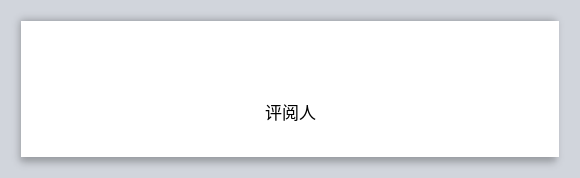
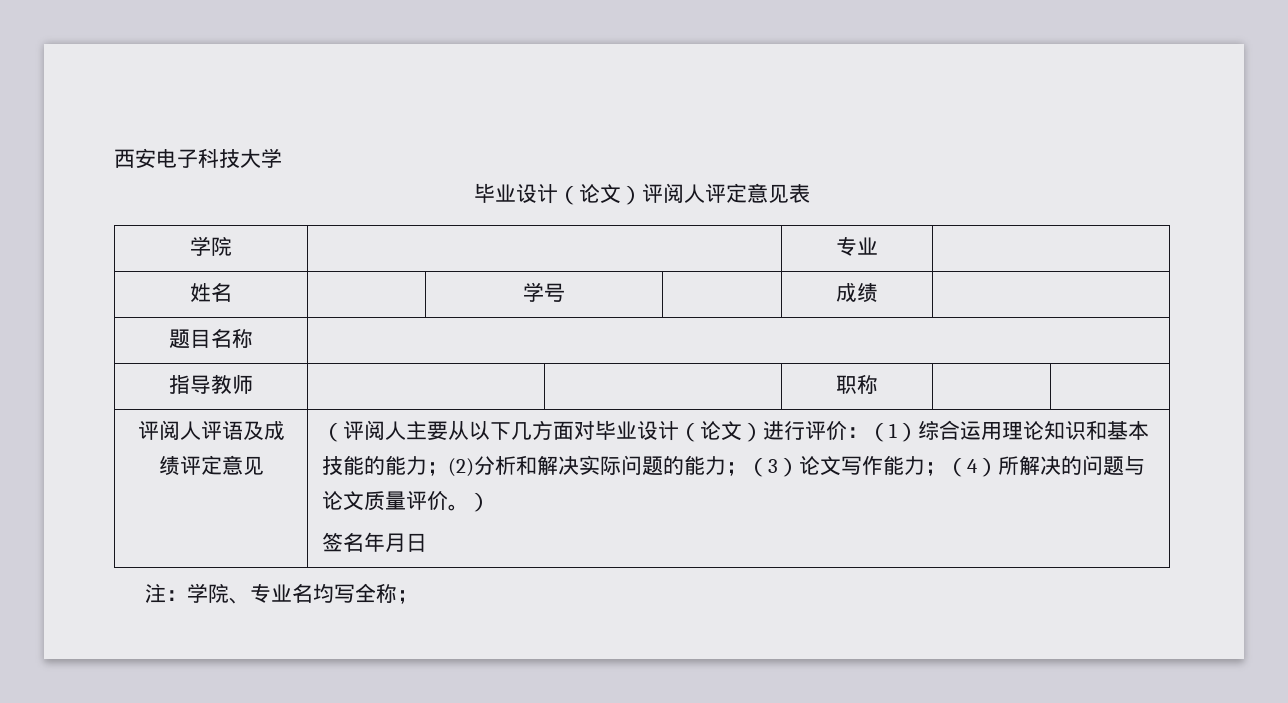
- 评阅人
+ 西安电子科技大学
+ 毕业设计（论文）评阅人评定意见表
+ 学院 | | 专业 |
+ 姓名 | | 学号 | | 成绩 |
+ 题目名称 |
+ 指导教师 | | | 职称 | |
+ 评阅人评语及成绩评定意见 | （评阅人主要从以下几方面对毕业设计（论文）进行评价：（1）综合运用理论知识和基本技能的能力；(2)分析和解决实际问题的能力；（3）论文写作能力；（4）所解决的问题与论文质量评价。）
+ 签名年月日
+ 注：学院、专业名均写全称；

